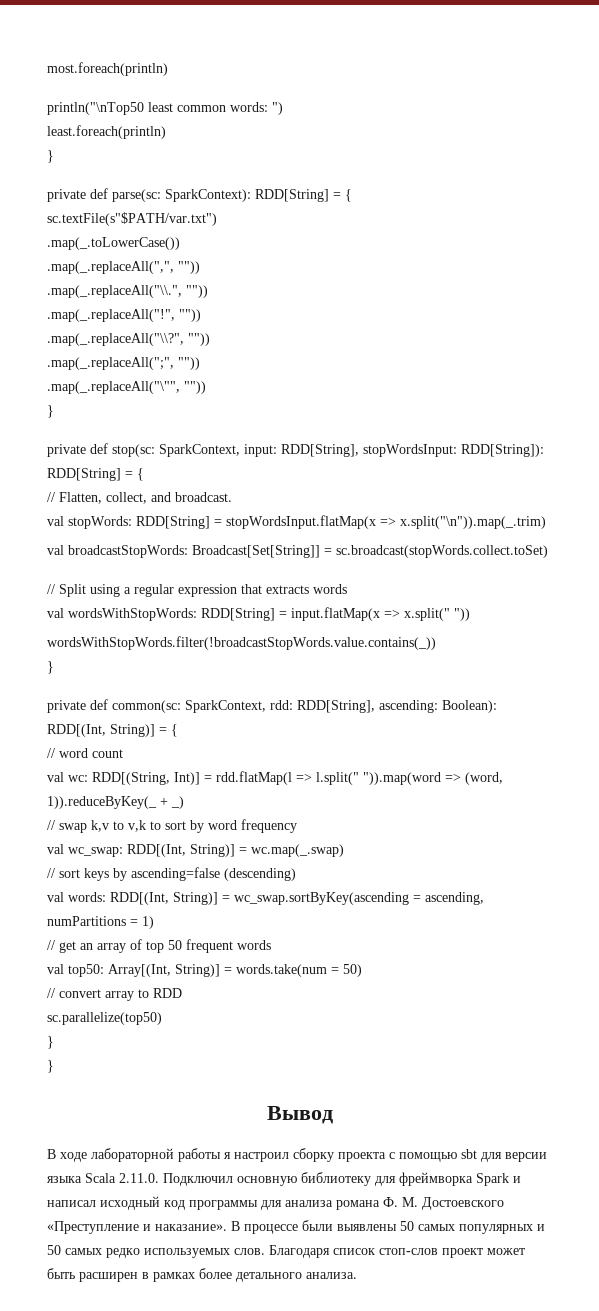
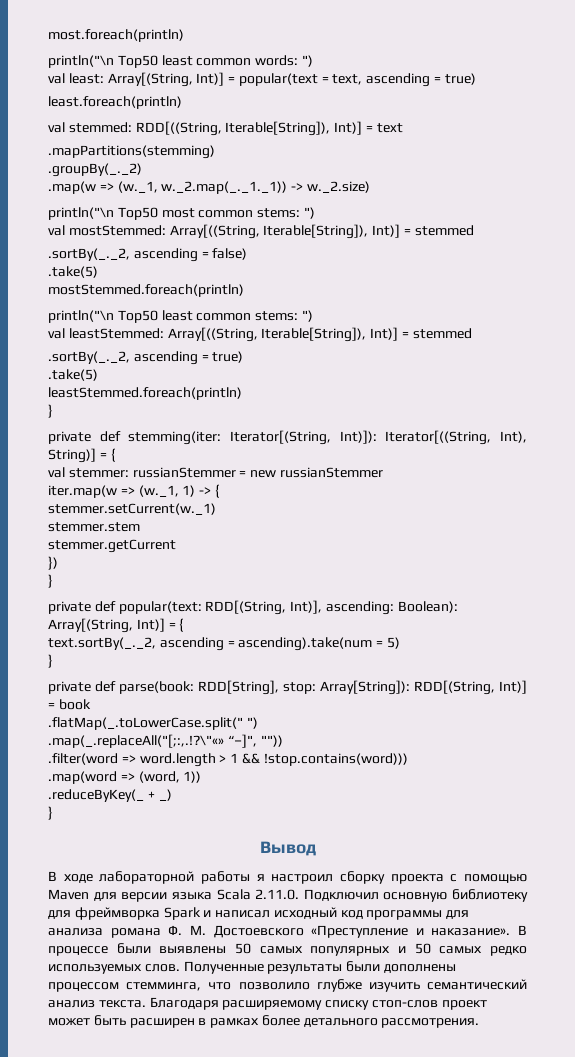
- println("\nTop50 least common words: ")
+ println("\n Top50 least common words: ")
+ val least: Array[(String, Int)] = popular(text = text, ascending = true)
  least.foreach(println)
+ val stemmed: RDD[((String, Iterable[String]), Int)] = text
+ .mapPartitions(stemming)
+ .groupBy(_._2)
+ .map(w => (w._1, w._2.map(_._1._1)) -> w._2.size)
+ println("\n Top50 most common stems: ")
+ val mostStemmed: Array[((String, Iterable[String]), Int)] = stemmed
+ .sortBy(_._2, ascending = false)
+ .take(5)
+ mostStemmed.foreach(println)
+ println("\n Top50 least common stems: ")
+ val leastStemmed: Array[((String, Iterable[String]), Int)] = stemmed
+ .sortBy(_._2, ascending = true)
+ .take(5)
+ leastStemmed.foreach(println)
  }
- private def parse(sc: SparkContext): RDD[String] = {
- sc.textFile(s"$PATH/var.txt")
- .map(_.toLowerCase())
- .map(_.replaceAll(",", ""))
- .map(_.replaceAll("\\.", ""))
- .map(_.replaceAll("!", ""))
- .map(_.replaceAll("\\?", ""))
- .map(_.replaceAll(";", ""))
- .map(_.replaceAll("\"", ""))
+ private def stemming(iter: Iterator[(String, Int)]): Iterator[((String, Int), String)] = {
+ val stemmer: russianStemmer = new russianStemmer
+ iter.map(w => (w._1, 1) -> {
+ stemmer.setCurrent(w._1)
+ stemmer.stem
+ stemmer.getCurrent
+ })
  }
- private def stop(sc: SparkContext, input: RDD[String], stopWordsInput: RDD[String]): RDD[String] = {
- // Flatten, collect, and broadcast.
- val stopWords: RDD[String] = stopWordsInput.flatMap(x => x.split("\n")).map(_.trim)
- val broadcastStopWords: Broadcast[Set[String]] = sc.broadcast(stopWords.collect.toSet)
- // Split using a regular expression that extracts words
- val wordsWithStopWords: RDD[String] = input.flatMap(x => x.split(" "))
- wordsWithStopWords.filter(!broadcastStopWords.value.contains(_))
+ private def popular(text: RDD[(String, Int)], ascending: Boolean): Array[(String, Int)] = {
+ text.sortBy(_._2, ascending = ascending).take(num = 5)
  }
- private def common(sc: SparkContext, rdd: RDD[String], ascending: Boolean): RDD[(Int, String)] = {
- // word count
- val wc: RDD[(String, Int)] = rdd.flatMap(l => l.split(" ")).map(word => (word, 1)).reduceByKey(_ + _)
- // swap k,v to v,k to sort by word frequency
- val wc_swap: RDD[(Int, String)] = wc.map(_.swap)
- // sort keys by ascending=false (descending)
- val words: RDD[(Int, String)] = wc_swap.sortByKey(ascending = ascending, numPartitions = 1)
- // get an array of top 50 frequent words
- val top50: Array[(Int, String)] = words.take(num = 50)
- // convert array to RDD
- sc.parallelize(top50)
- }
+ private def parse(book: RDD[String], stop: Array[String]): RDD[(String, Int)] = book
+ .flatMap(_.toLowerCase.split(" ")
+ .map(_.replaceAll("[;:,.!?\"«» “–]", ""))
+ .filter(word => word.length > 1 && !stop.contains(word)))
+ .map(word => (word, 1))
+ .reduceByKey(_ + _)
- В ходе лабораторной работы я настроил сборку проекта с помощью sbt для версии языка Scala 2.11.0. Подключил основную библиотеку для фреймворка Spark и написал исходный код программы для анализа романа Ф. М. Достоевского «Преступление и наказание».
+ В ходе лабораторной работы я настроил сборку проекта с помощью Maven для версии языка Scala 2.11.0. Подключил основную библиотеку для фреймворка Spark и написал исходный код программы для анализа романа Ф. М. Достоевского «Преступление и наказание».
- Благодаря список стоп-слов проект может быть расширен в рамках более детального анализа.
+ Полученные результаты были дополнены процессом стемминга, что позволило глубже изучить семантический анализ текста. Благодаря расширяемому списку стоп-слов проект может быть расширен в рамках более детального рассмотрения.

